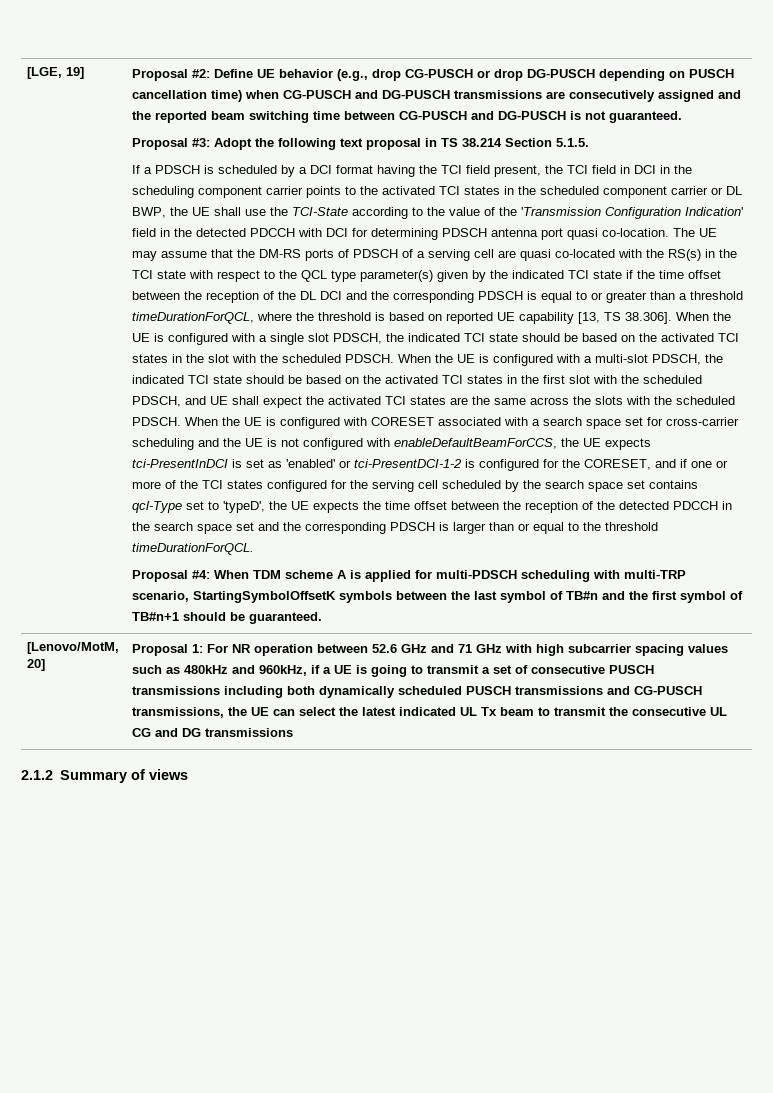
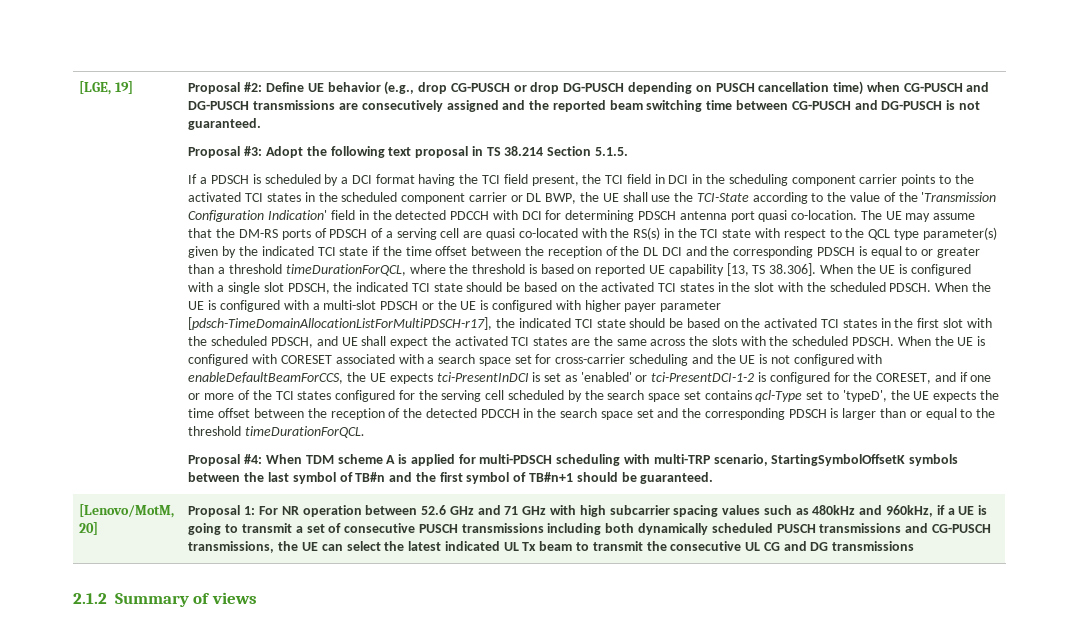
- When the UE is configured with a multi-slot PDSCH, the indicated TCI state should be based on the activated TCI states in the first slot with the scheduled PDSCH, and UE shall expect the activated TCI states are the same across the slots with the scheduled PDSCH.
+ When the UE is configured with a multi-slot PDSCH or the UE is configured with higher payer parameter [pdsch-TimeDomainAllocationListForMultiPDSCH-r17], the indicated TCI state should be based on the activated TCI states in the first slot with the scheduled PDSCH, and UE shall expect the activated TCI states are the same across the slots with the scheduled PDSCH.

